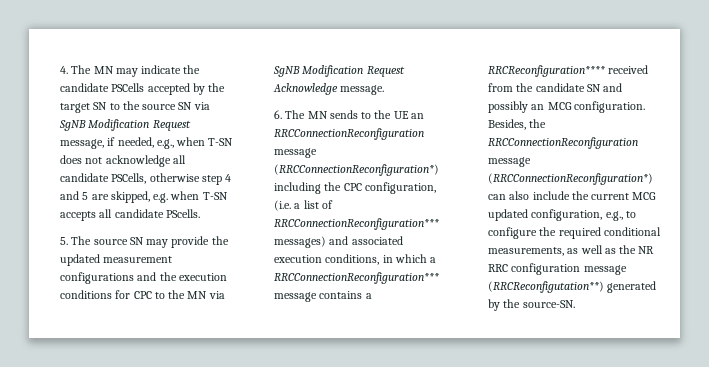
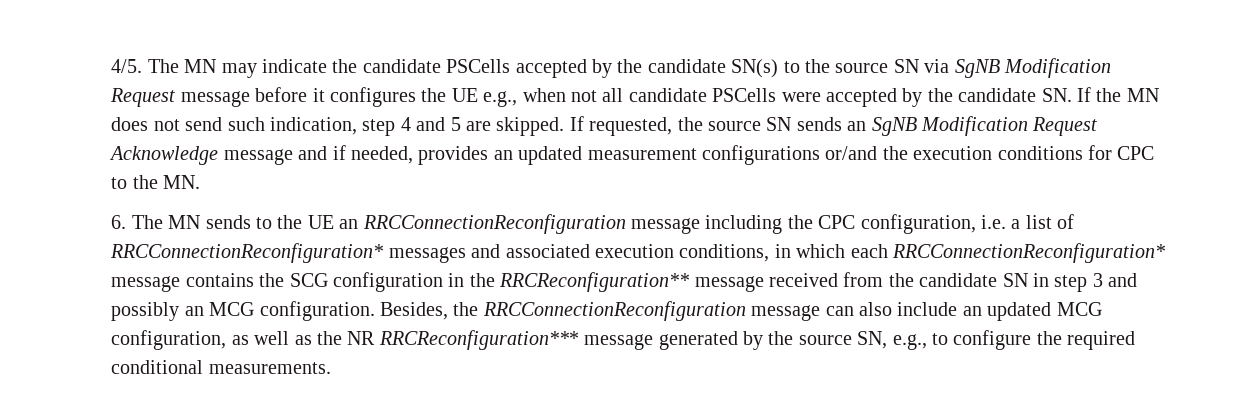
- 4. The MN may indicate the candidate PSCells accepted by the target SN to the source SN via SgNB Modification Request message, if needed, e.g., when T-SN does not acknowledge all candidate PSCells, otherwise step 4 and 5 are skipped, e.g. when T-SN accepts all candidate PScells.
- 5. The source SN may provide the updated measurement configurations and the execution conditions for CPC to the MN via SgNB Modification Request Acknowledge message.
+ 4/5. The MN may indicate the candidate PSCells accepted by the candidate SN(s) to the source SN via SgNB Modification Request message before it configures the UE e.g., when not all candidate PSCells were accepted by the candidate SN. If the MN does not send such indication, step 4 and 5 are skipped. If requested, the source SN sends an SgNB Modification Request Acknowledge message and if needed, provides an updated measurement configurations or/and the execution conditions for CPC to the MN.
- 6. The MN sends to the UE an RRCConnectionReconfiguration message (RRCConnectionReconfiguration*) including the CPC configuration, (i.e. a list of RRCConnectionReconfiguration*** messages) and associated execution conditions, in which a RRCConnectionReconfiguration*** message contains a RRCReconfiguration**** received from the candidate SN and possibly an MCG configuration.
+ 6. The MN sends to the UE an RRCConnectionReconfiguration message including the CPC configuration, i.e. a list of RRCConnectionReconfiguration* messages and associated execution conditions, in which each RRCConnectionReconfiguration* message contains the SCG configuration in the RRCReconfiguration** message received from the candidate SN in step 3 and possibly an MCG configuration.
- Besides, the RRCConnectionReconfiguration message (RRCConnectionReconfiguration*) can also include the current MCG updated configuration, e.g., to configure the required conditional measurements, as well as the NR RRC configuration message (RRCReconfigutation**) generated by the source-SN.
+ Besides, the RRCConnectionReconfiguration message can also include an updated MCG configuration, as well as the NR RRCReconfiguration*** message generated by the source SN, e.g., to configure the required conditional measurements.

